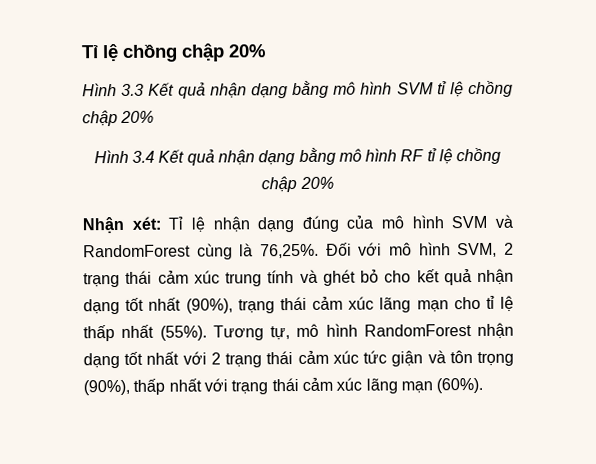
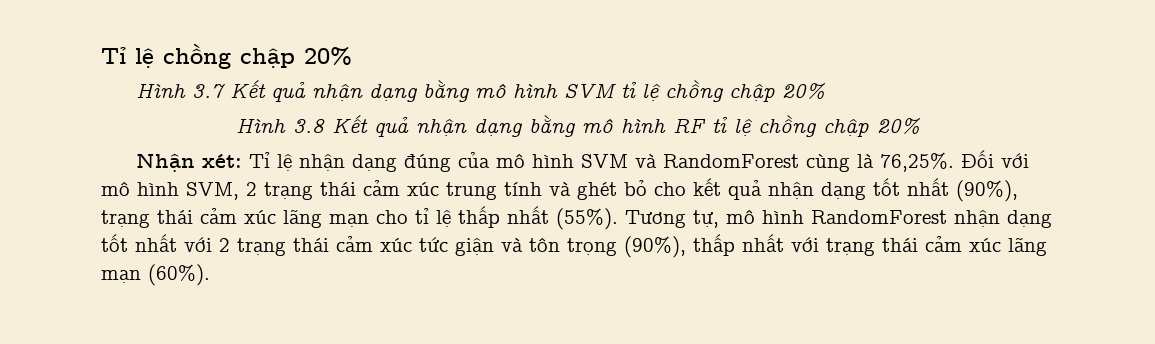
- Hình 3.3 Kết quả nhận dạng bằng mô hình SVM tỉ lệ chồng chập 20%
+ Hình 3.7 Kết quả nhận dạng bằng mô hình SVM tỉ lệ chồng chập 20%
- Hình 3.4 Kết quả nhận dạng bằng mô hình RF tỉ lệ chồng chập 20%
+ Hình 3.8 Kết quả nhận dạng bằng mô hình RF tỉ lệ chồng chập 20%

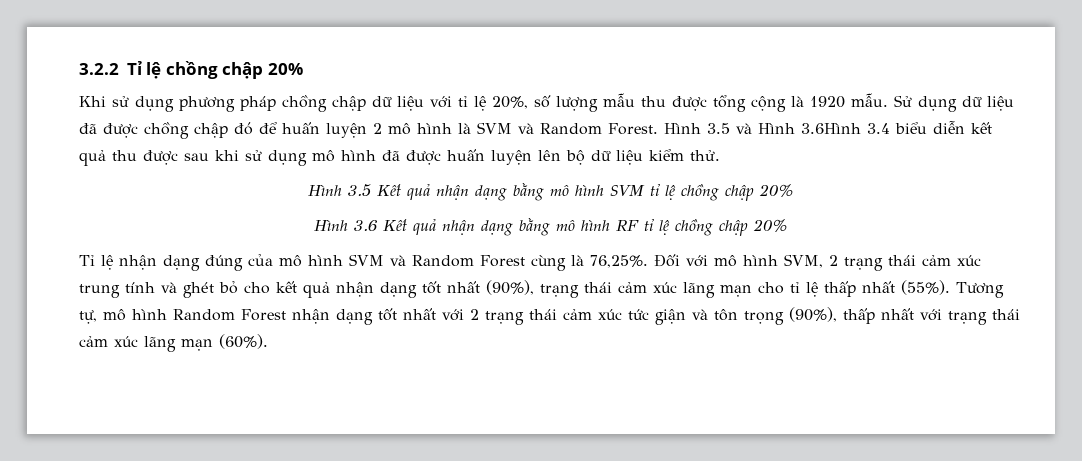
- Tỉ lệ chồng chập 20%
+ 3.2.2 Tỉ lệ chồng chập 20%
- Hình 3.7 Kết quả nhận dạng bằng mô hình SVM tỉ lệ chồng chập 20%
+ Khi sử dụng phương pháp chồng chập dữ liệu với tỉ lệ 20%, số lượng mẫu thu được tổng cộng là 1920 mẫu. Sử dụng dữ liệu đã được chồng chập đó để huấn luyện 2 mô hình là SVM và Random Forest. Hình 3.5 và Hình 3.6Hình 3.4 biểu diễn kết quả thu được sau khi sử dụng mô hình đã được huấn luyện lên bộ dữ liệu kiểm thử.
+ Hình 3.5 Kết quả nhận dạng bằng mô hình SVM tỉ lệ chồng chập 20%
- Hình 3.8 Kết quả nhận dạng bằng mô hình RF tỉ lệ chồng chập 20%
+ Hình 3.6 Kết quả nhận dạng bằng mô hình RF tỉ lệ chồng chập 20%
- Nhận xét: Tỉ lệ nhận dạng đúng của mô hình SVM và RandomForest cùng là 76,25%.
+ Tỉ lệ nhận dạng đúng của mô hình SVM và Random Forest cùng là 76,25%.
- Tương tự, mô hình RandomForest nhận dạng tốt nhất với 2 trạng thái cảm xúc tức giận và tôn trọng (90%), thấp nhất với trạng thái cảm xúc lãng mạn (60%).
+ Tương tự, mô hình Random Forest nhận dạng tốt nhất với 2 trạng thái cảm xúc tức giận và tôn trọng (90%), thấp nhất với trạng thái cảm xúc lãng mạn (60%).

